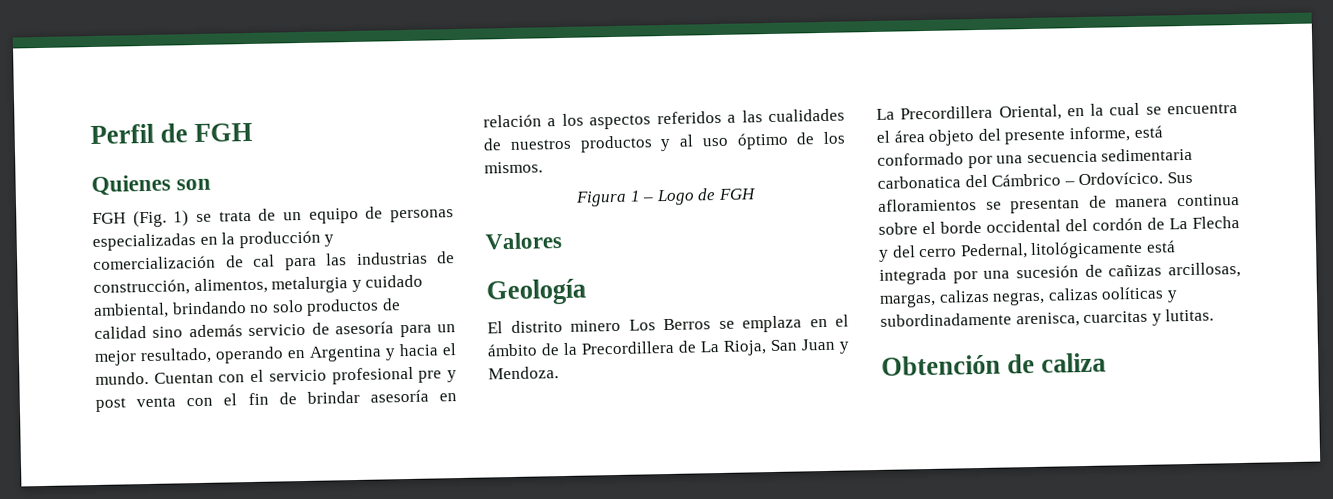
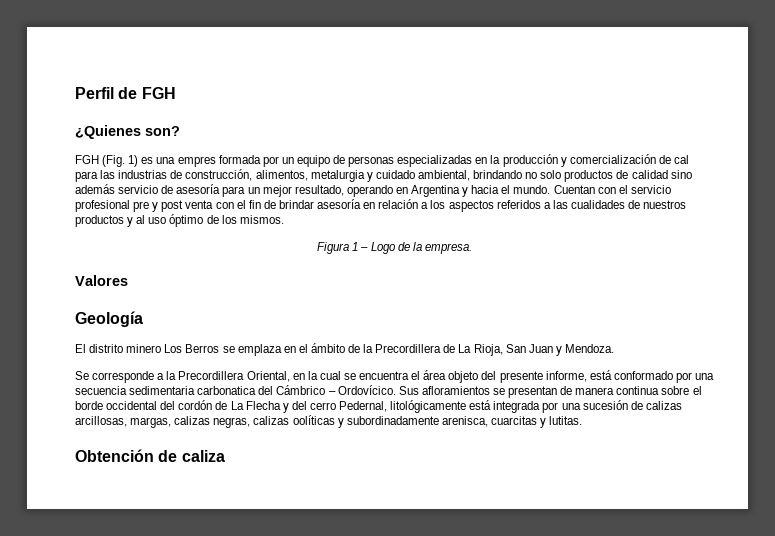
- Quienes son
+ ¿Quienes son?
- FGH (Fig. 1) se trata de un equipo de personas especializadas en la producción y comercialización de cal para las industrias de construcción, alimentos, metalurgia y cuidado ambiental, brindando no solo productos de calidad sino además servicio de asesoría para un mejor resultado, operando en Argentina y hacia el mundo.
+ FGH (Fig. 1) es una empres formada por un equipo de personas especializadas en la producción y comercialización de cal para las industrias de construcción, alimentos, metalurgia y cuidado ambiental, brindando no solo productos de calidad sino además servicio de asesoría para un mejor resultado, operando en Argentina y hacia el mundo.
- Figura 1 – Logo de FGH
+ Figura 1 – Logo de la empresa.
- La Precordillera Oriental, en la cual se encuentra el área objeto del presente informe, está conformado por una secuencia sedimentaria carbonatica del Cámbrico – Ordovícico.
+ Se corresponde a la Precordillera Oriental, en la cual se encuentra el área objeto del presente informe, está conformado por una secuencia sedimentaria carbonatica del Cámbrico – Ordovícico.
- Sus afloramientos se presentan de manera continua sobre el borde occidental del cordón de La Flecha y del cerro Pedernal, litológicamente está integrada por una sucesión de cañizas arcillosas, margas, calizas negras, calizas oolíticas y subordinadamente arenisca, cuarcitas y lutitas.
+ Sus afloramientos se presentan de manera continua sobre el borde occidental del cordón de La Flecha y del cerro Pedernal, litológicamente está integrada por una sucesión de calizas arcillosas, margas, calizas negras, calizas oolíticas y subordinadamente arenisca, cuarcitas y lutitas.

